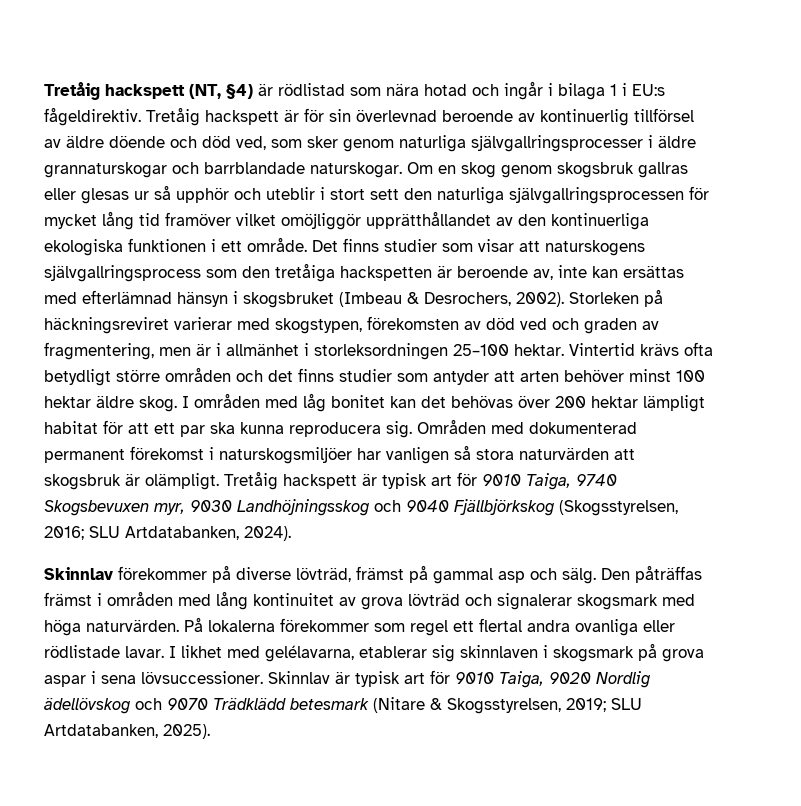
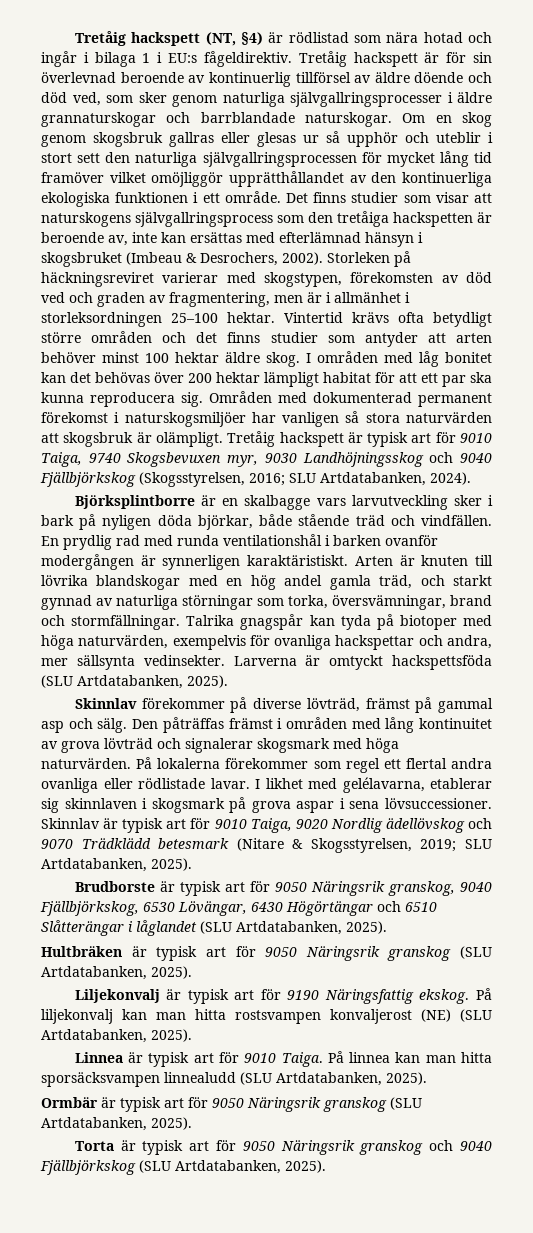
+ Björksplintborre är en skalbagge vars larvutveckling sker i bark på nyligen döda björkar, både stående träd och vindfällen. En prydlig rad med runda ventilationshål i barken ovanför modergången är synnerligen karaktäristiskt. Arten är knuten till lövrika blandskogar med en hög andel gamla träd, och starkt gynnad av naturliga störningar som torka, översvämningar, brand och stormfällningar. Talrika gnagspår kan tyda på biotoper med höga naturvärden, exempelvis för ovanliga hackspettar och andra, mer sällsynta vedinsekter. Larverna är omtyckt hackspettsföda (SLU Artdatabanken, 2025).
+ Brudborste är typisk art för 9050 Näringsrik granskog, 9040 Fjällbjörkskog, 6530 Lövängar, 6430 Högörtängar och 6510 Slåtterängar i låglandet (SLU Artdatabanken, 2025).
+ Hultbräken är typisk art för 9050 Näringsrik granskog (SLU Artdatabanken, 2025).
+ Liljekonvalj är typisk art för 9190 Näringsfattig ekskog. På liljekonvalj kan man hitta rostsvampen konvaljerost (NE) (SLU Artdatabanken, 2025).
+ Linnea är typisk art för 9010 Taiga. På linnea kan man hitta sporsäcksvampen linnealudd (SLU Artdatabanken, 2025).
+ Ormbär är typisk art för 9050 Näringsrik granskog (SLU Artdatabanken, 2025).
+ Torta är typisk art för 9050 Näringsrik granskog och 9040 Fjällbjörkskog (SLU Artdatabanken, 2025).

